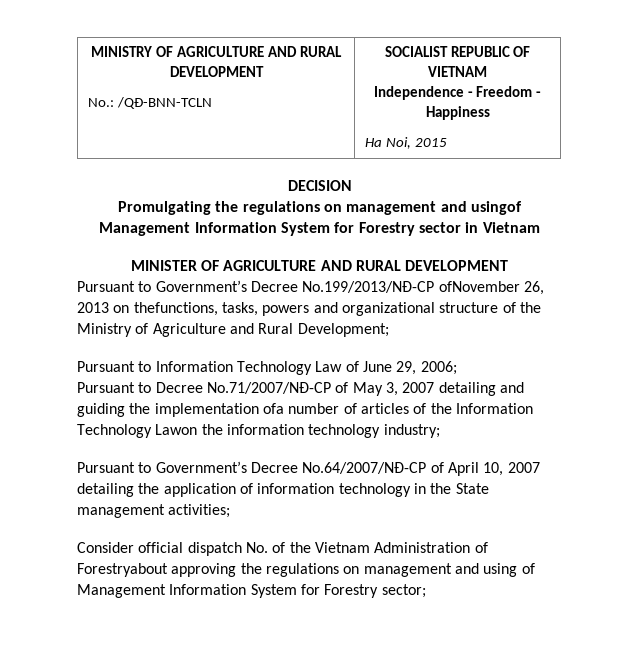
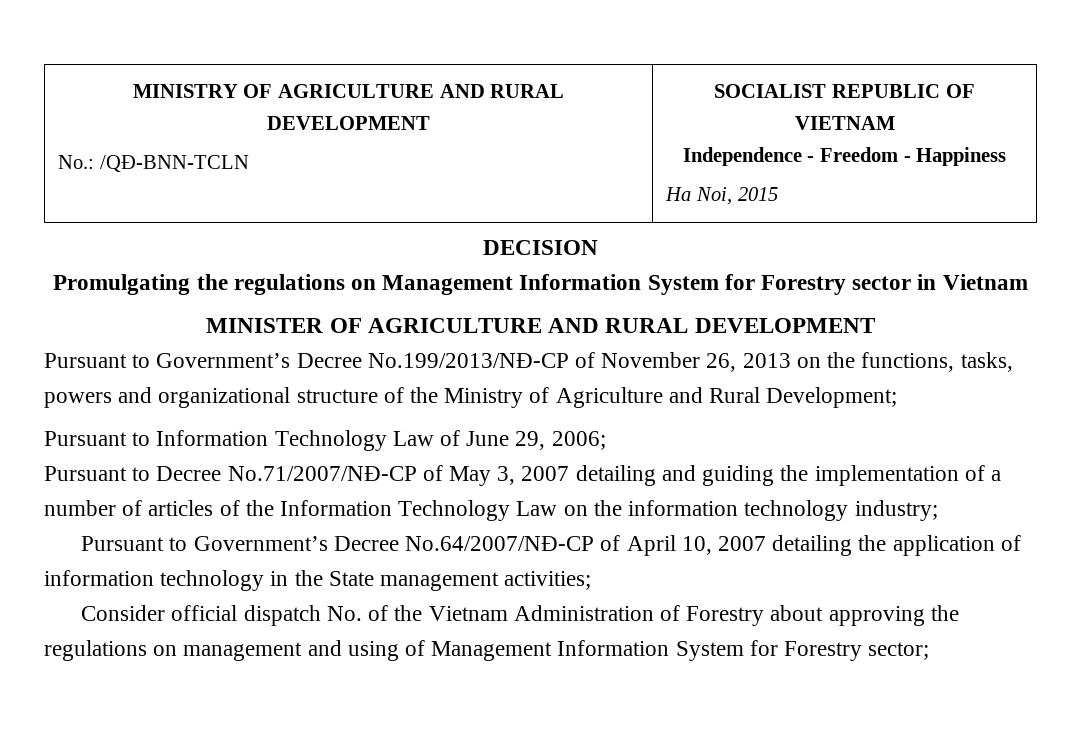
- Promulgating the regulations on management and usingof Management Information System for Forestry sector in Vietnam
+ Promulgating the regulations on Management Information System for Forestry sector in Vietnam
- Pursuant to Government’s Decree No.199/2013/NĐ-CP ofNovember 26, 2013 on thefunctions, tasks, powers and organizational structure of the Ministry of Agriculture and Rural Development;
+ Pursuant to Government’s Decree No.199/2013/NĐ-CP of November 26, 2013 on the functions, tasks, powers and organizational structure of the Ministry of Agriculture and Rural Development;
- Pursuant to Decree No.71/2007/NĐ-CP of May 3, 2007 detailing and guiding the implementation ofa number of articles of the Information Technology Lawon the information technology industry;
+ Pursuant to Decree No.71/2007/NĐ-CP of May 3, 2007 detailing and guiding the implementation of a number of articles of the Information Technology Law on the information technology industry;
- Consider official dispatch No. of the Vietnam Administration of Forestryabout approving the regulations on management and using of Management Information System for Forestry sector;
+ Consider official dispatch No. of the Vietnam Administration of Forestry about approving the regulations on management and using of Management Information System for Forestry sector;

